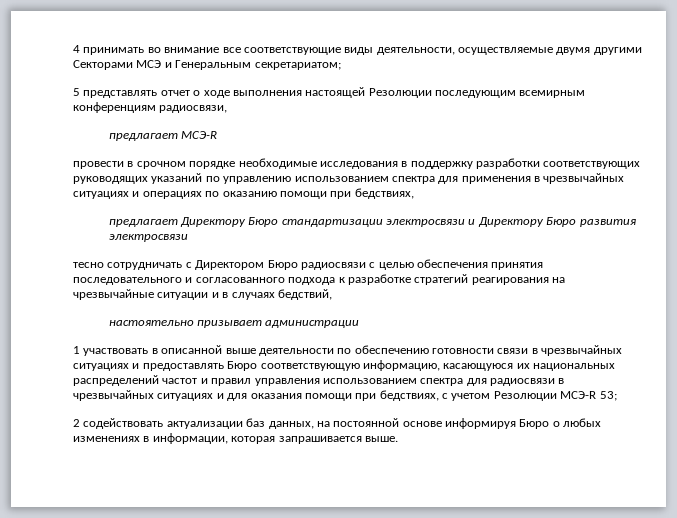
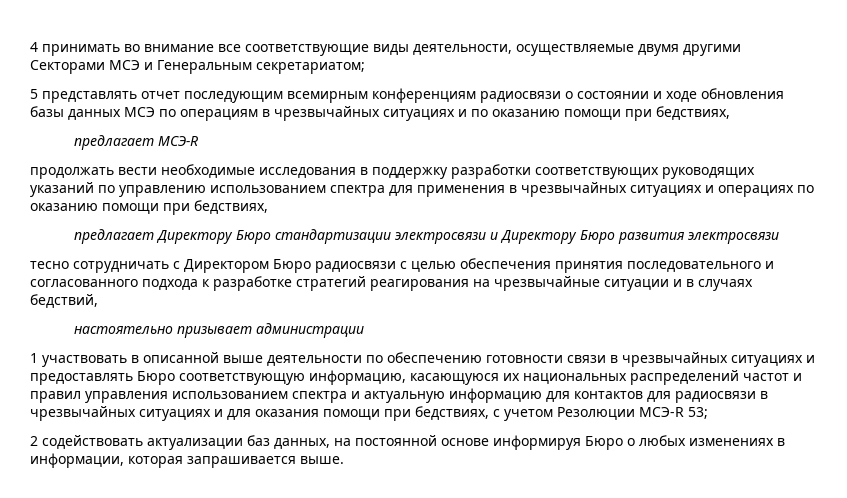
- 5 представлять отчет о ходе выполнения настоящей Резолюции последующим всемирным конференциям радиосвязи,
+ 5 представлять отчет последующим всемирным конференциям радиосвязи о состоянии и ходе обновления базы данных МСЭ по операциям в чрезвычайных ситуациях и по оказанию помощи при бедствиях,
  предлагает МСЭ-R
- провести в срочном порядке необходимые исследования в поддержку разработки соответствующих руководящих указаний по управлению использованием спектра для применения в чрезвычайных ситуациях и операциях по оказанию помощи при бедствиях,
+ продолжать вести необходимые исследования в поддержку разработки соответствующих руководящих указаний по управлению использованием спектра для применения в чрезвычайных ситуациях и операциях по оказанию помощи при бедствиях,
- 1 участвовать в описанной выше деятельности по обеспечению готовности связи в чрезвычайных ситуациях и предоставлять Бюро соответствующую информацию, касающуюся их национальных распределений частот и правил управления использованием спектра для радиосвязи в чрезвычайных ситуациях и для оказания помощи при бедствиях, с учетом Резолюции МСЭ-R 53;
+ 1 участвовать в описанной выше деятельности по обеспечению готовности связи в чрезвычайных ситуациях и предоставлять Бюро соответствующую информацию, касающуюся их национальных распределений частот и правил управления использованием спектра и актуальную информацию для контактов для радиосвязи в чрезвычайных ситуациях и для оказания помощи при бедствиях, с учетом Резолюции МСЭ-R 53;

